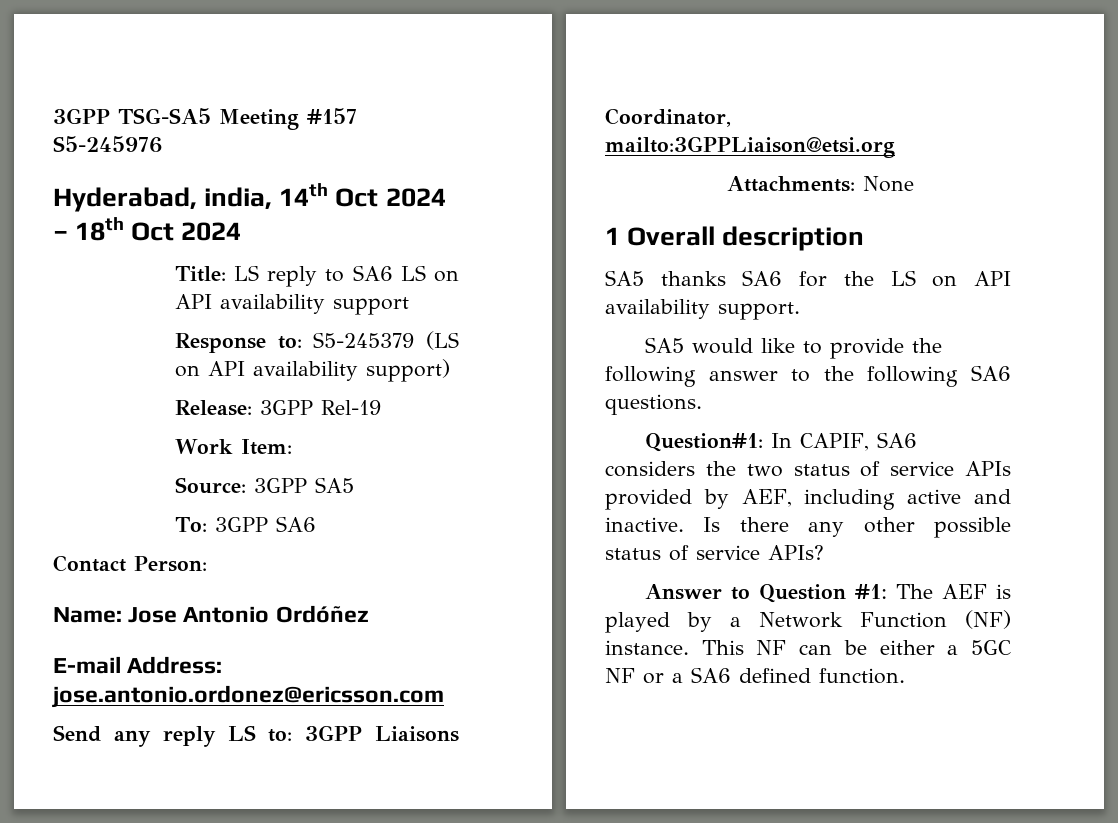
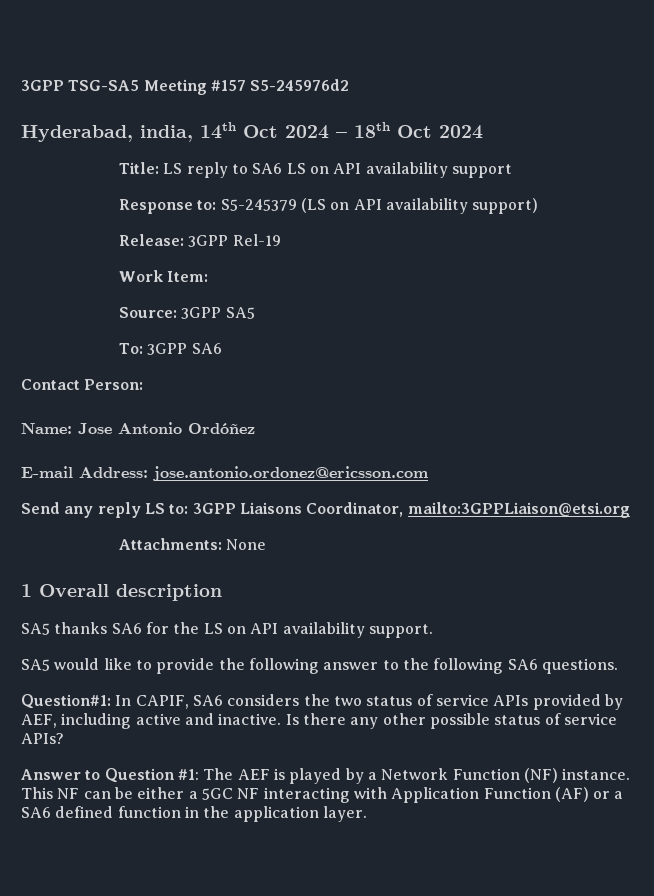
- 3GPP TSG-SA5 Meeting #157 S5-245976
+ 3GPP TSG-SA5 Meeting #157 S5-245976d2
- This NF can be either a 5GC NF or a SA6 defined function.
+ This NF can be either a 5GC NF interacting with Application Function (AF) or a SA6 defined function in the application layer.

